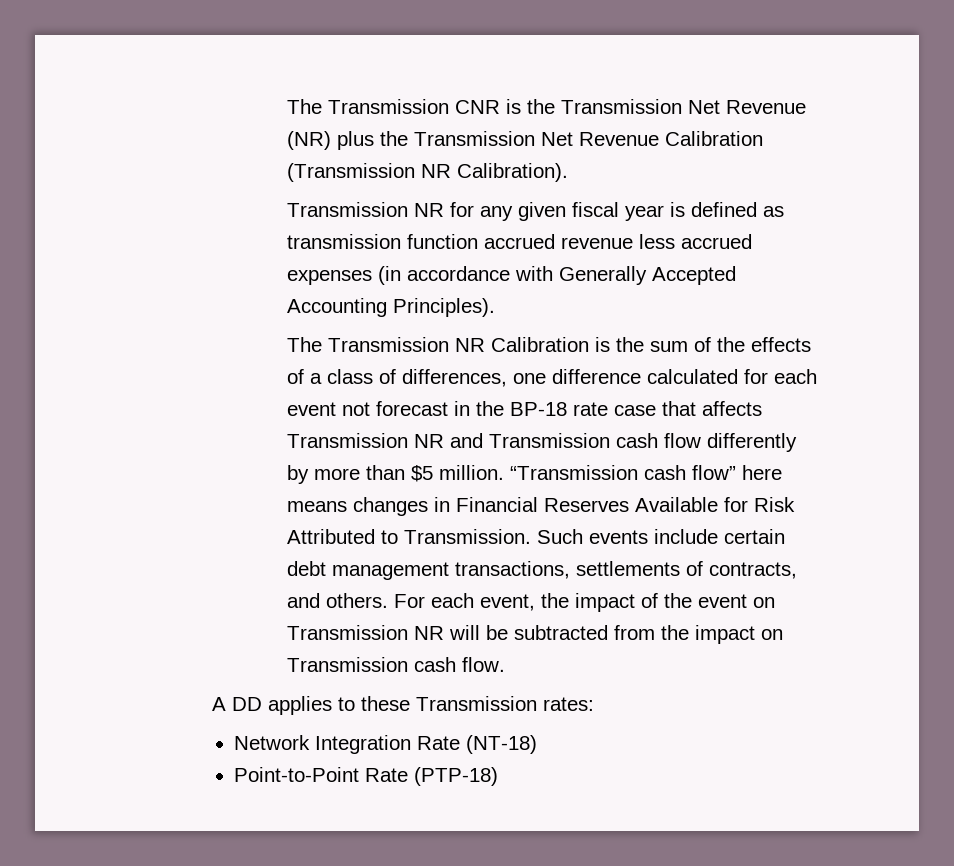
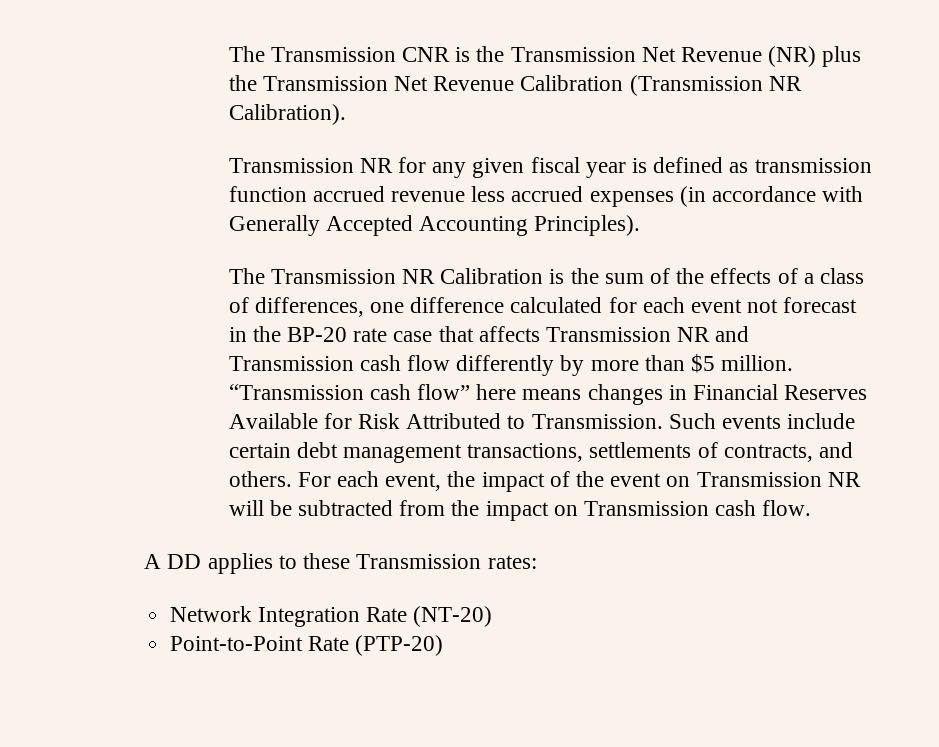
- The Transmission NR Calibration is the sum of the effects of a class of differences, one difference calculated for each event not forecast in the BP-18 rate case that affects Transmission NR and Transmission cash flow differently by more than $5 million.
+ The Transmission NR Calibration is the sum of the effects of a class of differences, one difference calculated for each event not forecast in the BP-20 rate case that affects Transmission NR and Transmission cash flow differently by more than $5 million.
- Network Integration Rate (NT-18)
+ Network Integration Rate (NT-20)
- Point-to-Point Rate (PTP-18)
+ Point-to-Point Rate (PTP-20)

